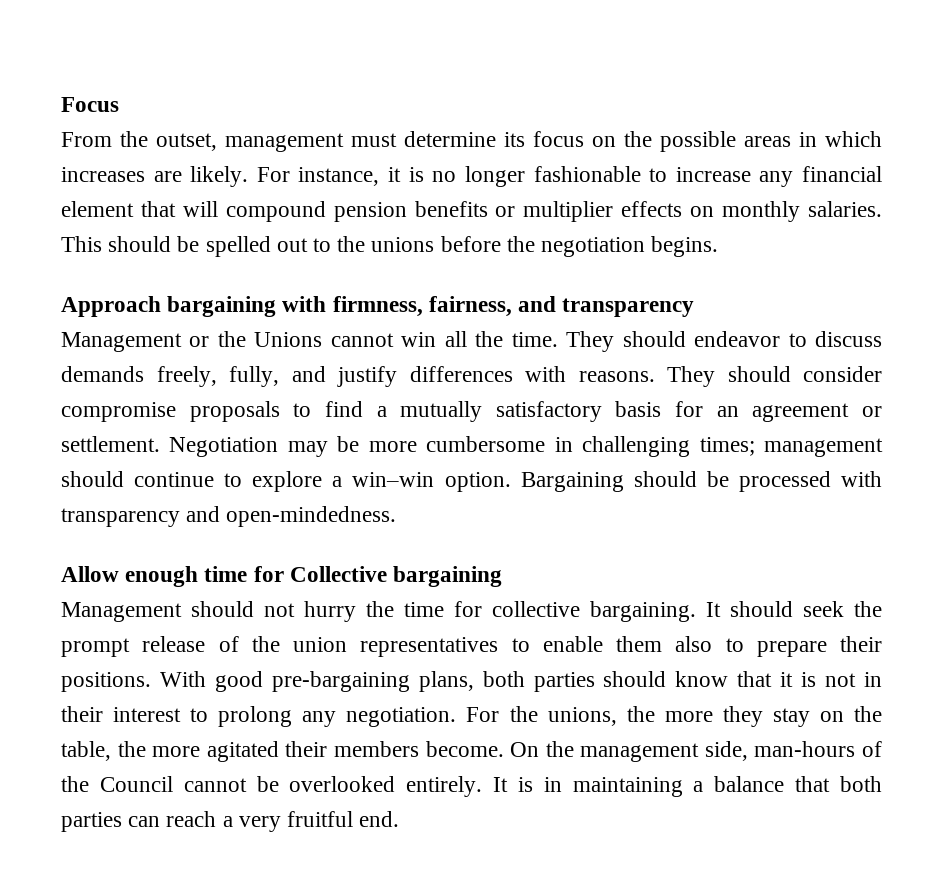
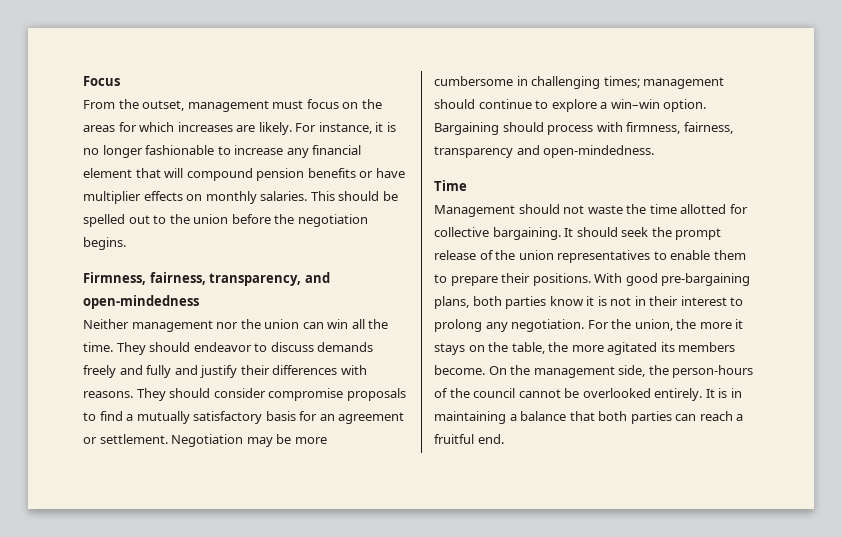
- From the outset, management must determine its focus on the possible areas in which increases are likely.
+ From the outset, management must focus on the areas for which increases are likely.
- For instance, it is no longer fashionable to increase any financial element that will compound pension benefits or multiplier effects on monthly salaries.
+ For instance, it is no longer fashionable to increase any financial element that will compound pension benefits or have multiplier effects on monthly salaries.
- This should be spelled out to the unions before the negotiation begins.
+ This should be spelled out to the union before the negotiation begins.
- Approach bargaining with firmness, fairness, and transparency
- Management or the Unions cannot win all the time.
+ Firmness, fairness, transparency, and open-mindedness
+ Neither management nor the union can win all the time.
- They should endeavor to discuss demands freely, fully, and justify differences with reasons.
+ They should endeavor to discuss demands freely and fully and justify their differences with reasons.
- Bargaining should be processed with transparency and open-mindedness.
+ Bargaining should process with firmness, fairness, transparency and open-mindedness.
- Allow enough time for Collective bargaining
+ Time
- Management should not hurry the time for collective bargaining.
+ Management should not waste the time allotted for collective bargaining.
- It should seek the prompt release of the union representatives to enable them also to prepare their positions.
+ It should seek the prompt release of the union representatives to enable them to prepare their positions.
- With good pre-bargaining plans, both parties should know that it is not in their interest to prolong any negotiation.
+ With good pre-bargaining plans, both parties know it is not in their interest to prolong any negotiation.
- For the unions, the more they stay on the table, the more agitated their members become.
+ For the union, the more it stays on the table, the more agitated its members become.
- On the management side, man-hours of the Council cannot be overlooked entirely.
+ On the management side, the person-hours of the council cannot be overlooked entirely.
- It is in maintaining a balance that both parties can reach a very fruitful end.
+ It is in maintaining a balance that both parties can reach a fruitful end.

